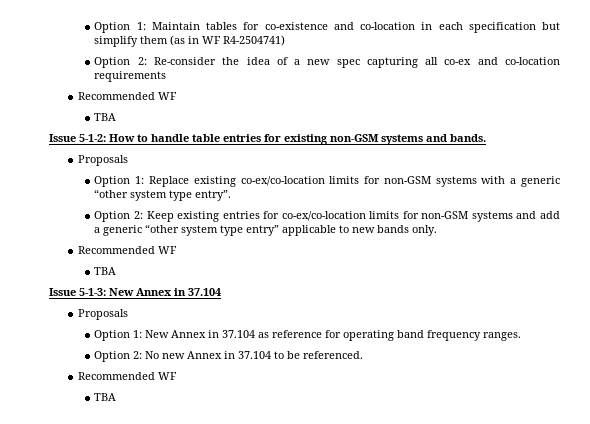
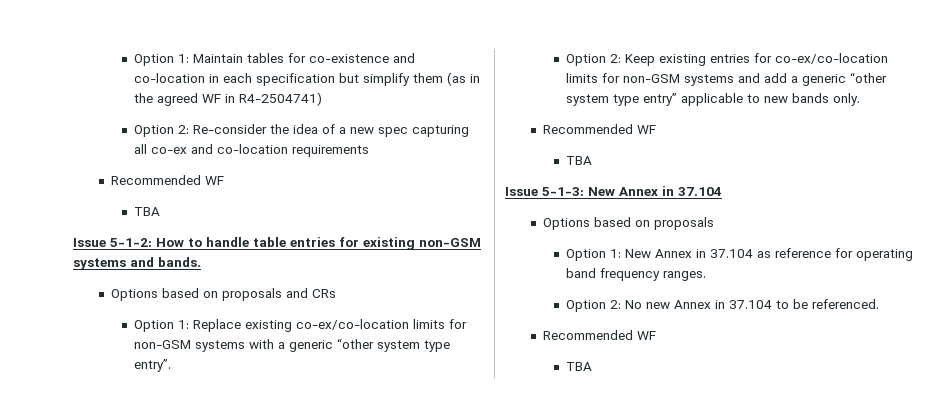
- Option 1: Maintain tables for co-existence and co-location in each specification but simplify them (as in WF R4-2504741)
+ Option 1: Maintain tables for co-existence and co-location in each specification but simplify them (as in the agreed WF in R4-2504741)
  Issue 5-1-2: How to handle table entries for existing non-GSM systems and bands.
- Proposals
+ Options based on proposals and CRs
  Issue 5-1-3: New Annex in 37.104
- Proposals
+ Options based on proposals

